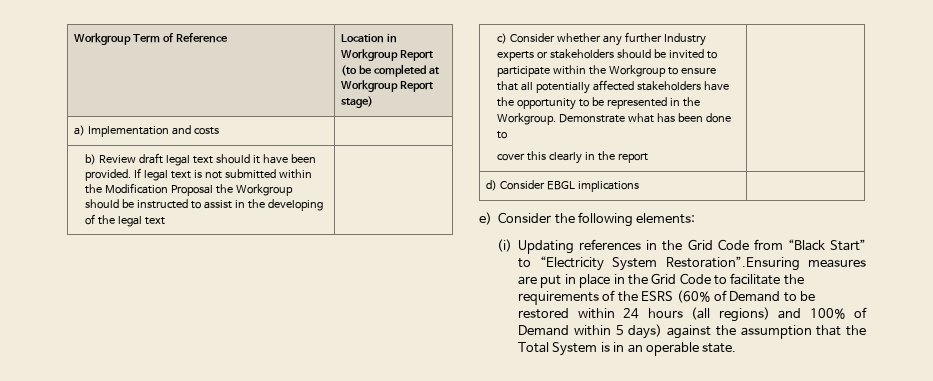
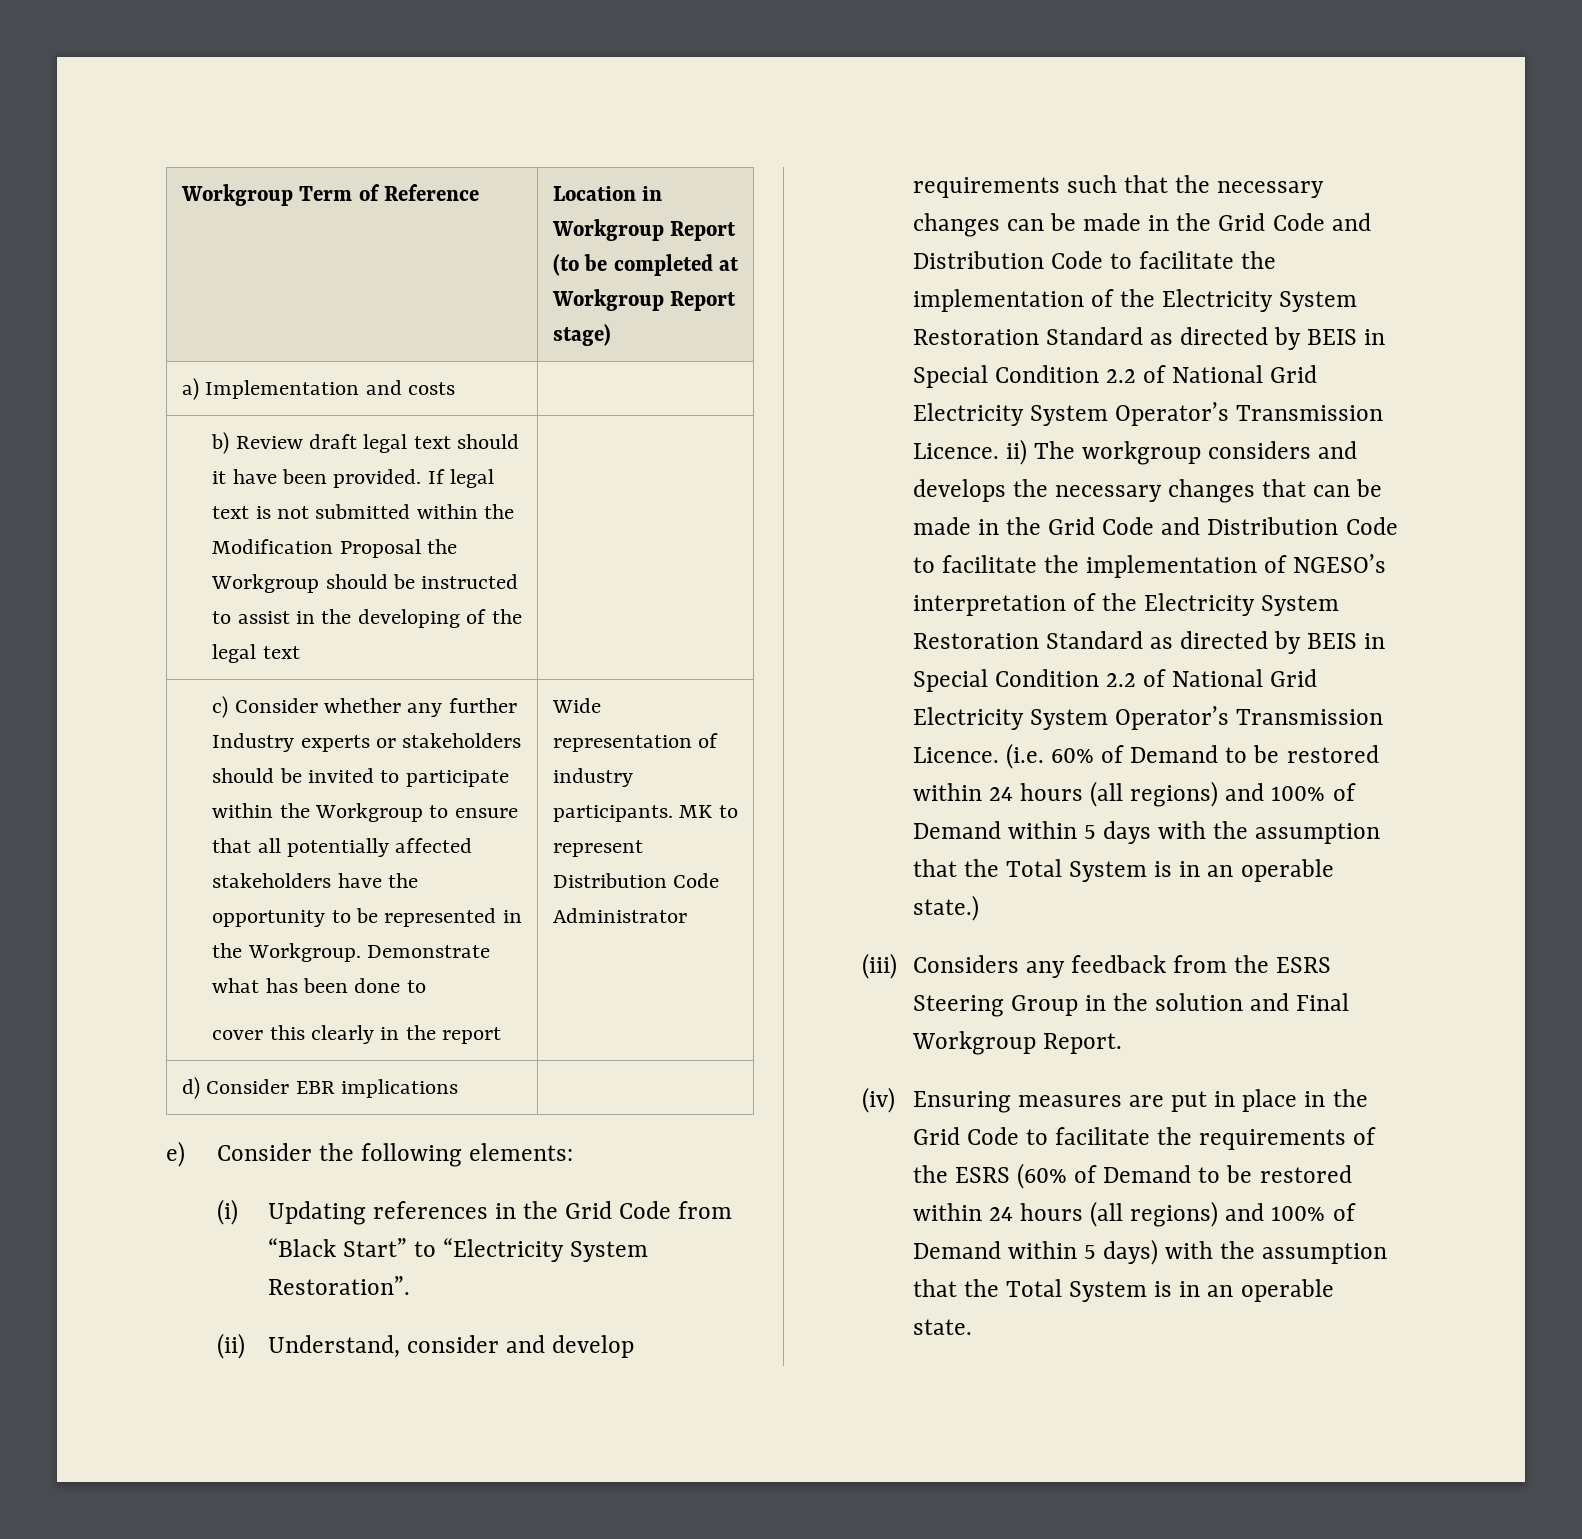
+ Wide representation of industry participants. MK to represent Distribution Code Administrator
- d) Consider EBGL implications |
+ d) Consider EBR implications |
- (i) Updating references in the Grid Code from “Black Start” to “Electricity System Restoration”.Ensuring measures are put in place in the Grid Code to facilitate the requirements of the ESRS (60% of Demand to be restored within 24 hours (all regions) and 100% of Demand within 5 days) against the assumption that the Total System is in an operable state.
+ (i) Updating references in the Grid Code from “Black Start” to “Electricity System Restoration”.
+ (ii) Understand, consider and develop requirements such that the necessary changes can be made in the Grid Code and Distribution Code to facilitate the implementation of the Electricity System Restoration Standard as directed by BEIS in Special Condition 2.2 of National Grid Electricity System Operator’s Transmission Licence. ii) The workgroup considers and develops the necessary changes that can be made in the Grid Code and Distribution Code to facilitate the implementation of NGESO’s interpretation of the Electricity System Restoration Standard as directed by BEIS in Special Condition 2.2 of National Grid Electricity System Operator’s Transmission Licence. (i.e. 60% of Demand to be restored within 24 hours (all regions) and 100% of Demand within 5 days with the assumption that the Total System is in an operable state.)
+ (iii) Considers any feedback from the ESRS Steering Group in the solution and Final Workgroup Report.
+ (iv) Ensuring measures are put in place in the Grid Code to facilitate the requirements of the ESRS (60% of Demand to be restored within 24 hours (all regions) and 100% of Demand within 5 days) with the assumption that the Total System is in an operable state.

